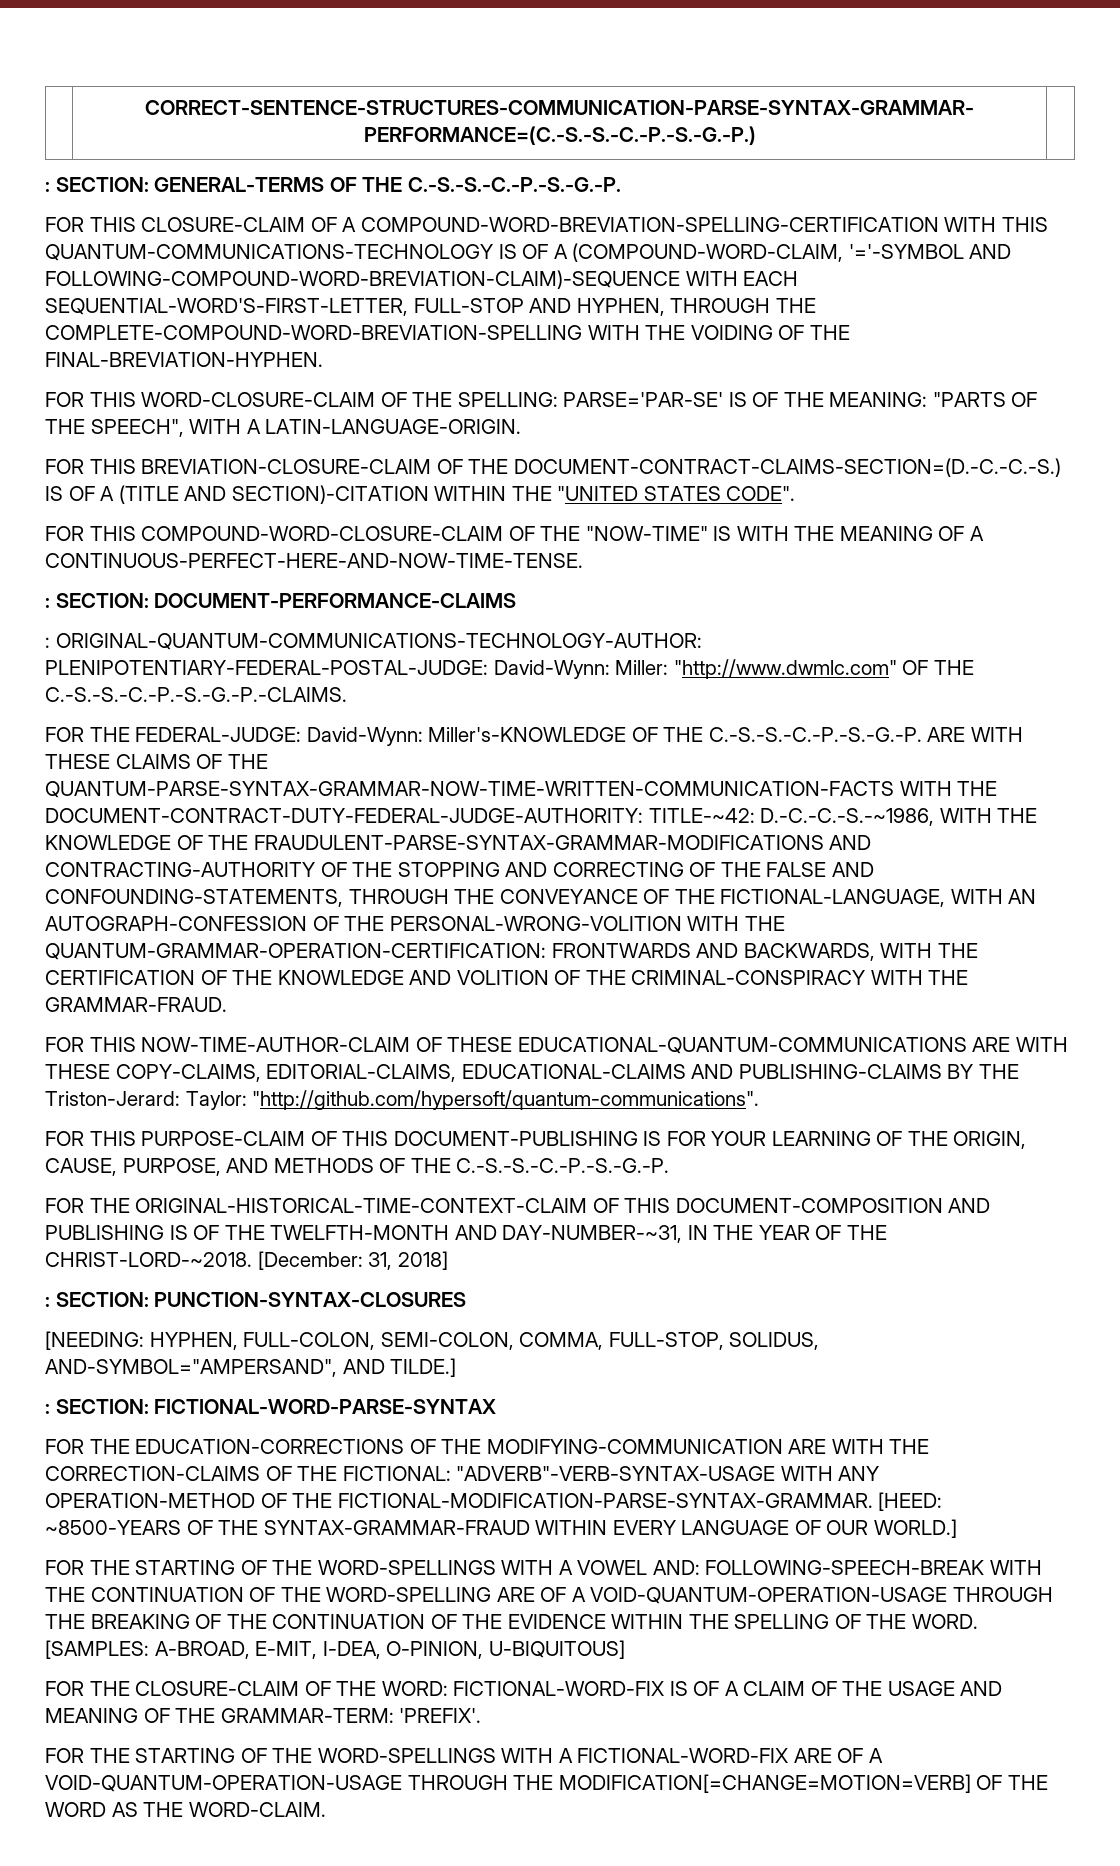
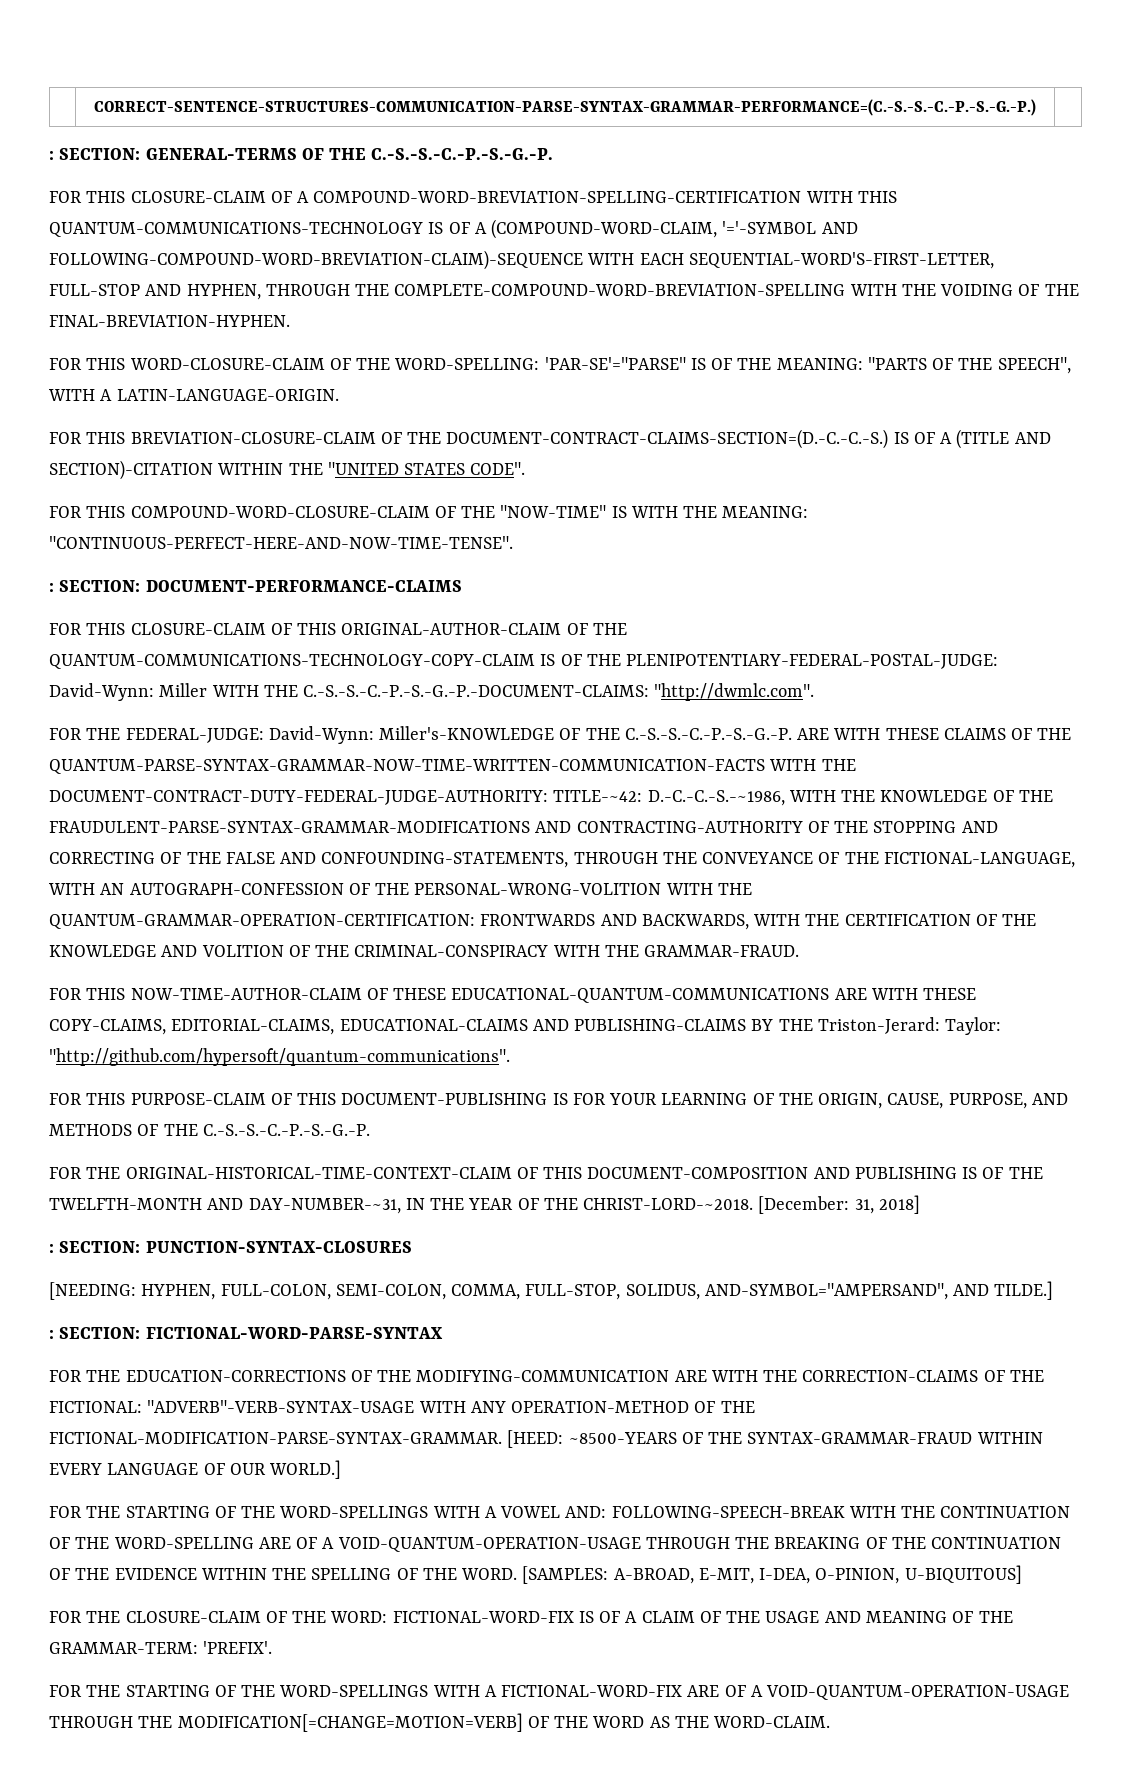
- FOR THIS WORD-CLOSURE-CLAIM OF THE SPELLING: PARSE='PAR-SE' IS OF THE MEANING: "PARTS OF THE SPEECH", WITH A LATIN-LANGUAGE-ORIGIN.
+ FOR THIS WORD-CLOSURE-CLAIM OF THE WORD-SPELLING: 'PAR-SE'="PARSE" IS OF THE MEANING: "PARTS OF THE SPEECH", WITH A LATIN-LANGUAGE-ORIGIN.
- FOR THIS COMPOUND-WORD-CLOSURE-CLAIM OF THE "NOW-TIME" IS WITH THE MEANING OF A CONTINUOUS-PERFECT-HERE-AND-NOW-TIME-TENSE.
+ FOR THIS COMPOUND-WORD-CLOSURE-CLAIM OF THE "NOW-TIME" IS WITH THE MEANING: "CONTINUOUS-PERFECT-HERE-AND-NOW-TIME-TENSE".
- : ORIGINAL-QUANTUM-COMMUNICATIONS-TECHNOLOGY-AUTHOR: PLENIPOTENTIARY-FEDERAL-POSTAL-JUDGE: David-Wynn: Miller: "http://www.dwmlc.com" OF THE C.-S.-S.-C.-P.-S.-G.-P.-CLAIMS.
+ FOR THIS CLOSURE-CLAIM OF THIS ORIGINAL-AUTHOR-CLAIM OF THE QUANTUM-COMMUNICATIONS-TECHNOLOGY-COPY-CLAIM IS OF THE PLENIPOTENTIARY-FEDERAL-POSTAL-JUDGE: David-Wynn: Miller WITH THE C.-S.-S.-C.-P.-S.-G.-P.-DOCUMENT-CLAIMS: "http://dwmlc.com".

